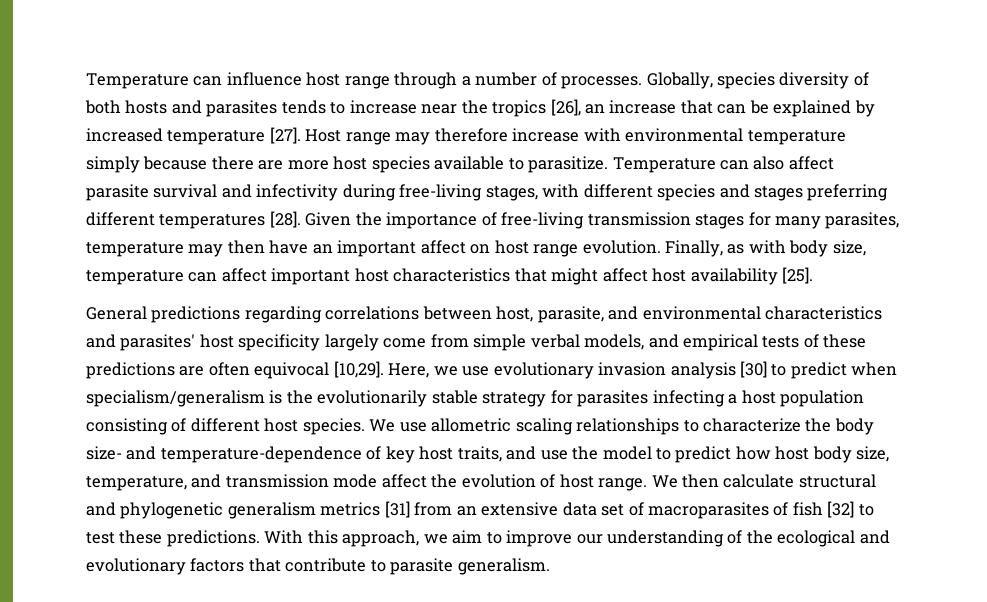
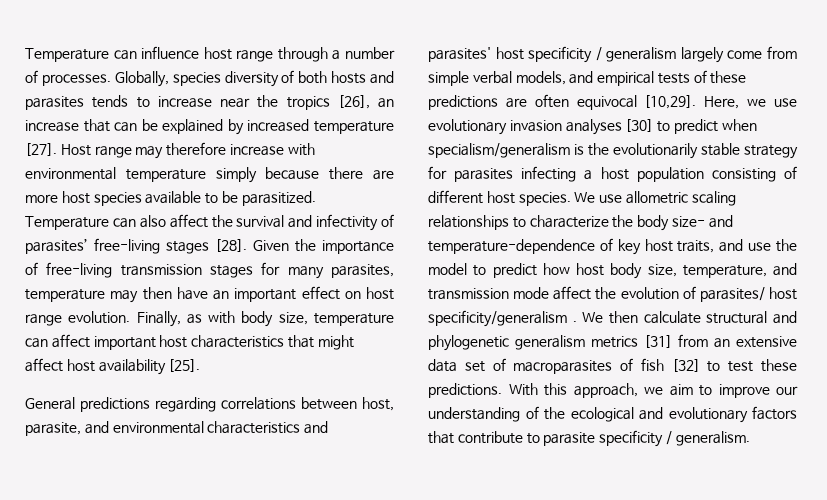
- Host range may therefore increase with environmental temperature simply because there are more host species available to parasitize.
+ Host range may therefore increase with environmental temperature simply because there are more host species available to be parasitized.
- Temperature can also affect parasite survival and infectivity during free-living stages, with different species and stages preferring different temperatures [28].
+ Temperature can also affect the survival and infectivity of parasites’ free-living stages [28].
- Given the importance of free-living transmission stages for many parasites, temperature may then have an important affect on host range evolution.
+ Given the importance of free-living transmission stages for many parasites, temperature may then have an important effect on host range evolution.
- General predictions regarding correlations between host, parasite, and environmental characteristics and parasites' host specificity largely come from simple verbal models, and empirical tests of these predictions are often equivocal [10,29].
+ General predictions regarding correlations between host, parasite, and environmental characteristics and parasites' host specificity / generalism largely come from simple verbal models, and empirical tests of these predictions are often equivocal [10,29].
- Here, we use evolutionary invasion analysis [30] to predict when specialism/generalism is the evolutionarily stable strategy for parasites infecting a host population consisting of different host species.
+ Here, we use evolutionary invasion analyses [30] to predict when specialism/generalism is the evolutionarily stable strategy for parasites infecting a host population consisting of different host species.
- We use allometric scaling relationships to characterize the body size- and temperature-dependence of key host traits, and use the model to predict how host body size, temperature, and transmission mode affect the evolution of host range.
+ We use allometric scaling relationships to characterize the body size- and temperature-dependence of key host traits, and use the model to predict how host body size, temperature, and transmission mode affect the evolution of parasites/ host specificity/generalism .
- With this approach, we aim to improve our understanding of the ecological and evolutionary factors that contribute to parasite generalism.
+ With this approach, we aim to improve our understanding of the ecological and evolutionary factors that contribute to parasite specificity / generalism.

